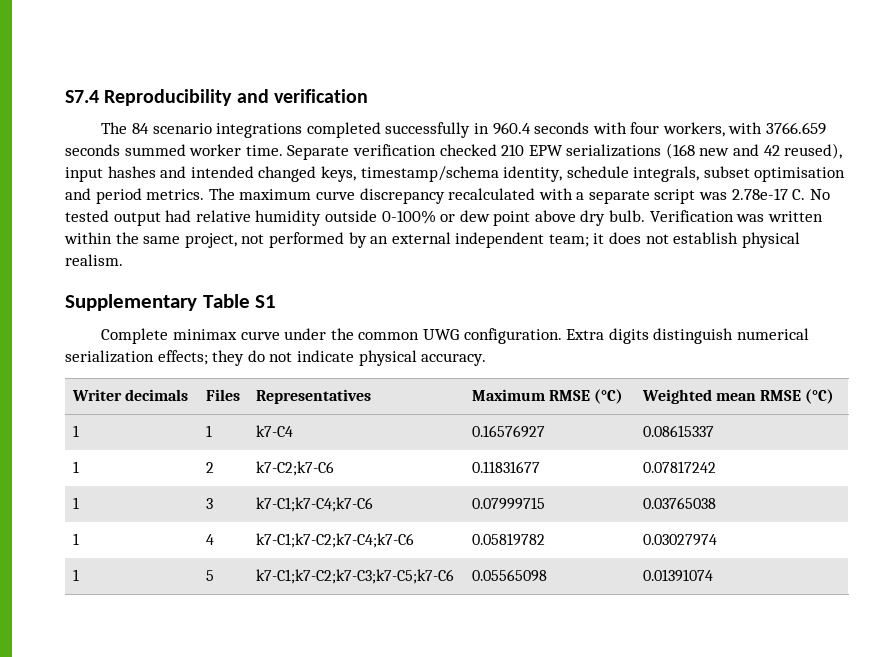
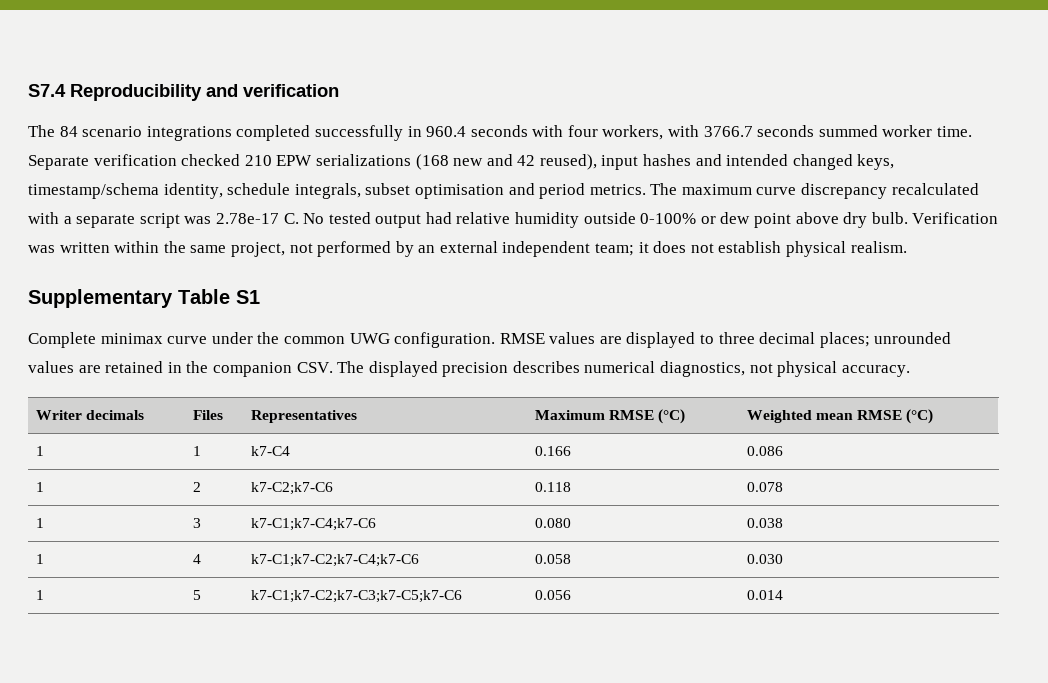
- The 84 scenario integrations completed successfully in 960.4 seconds with four workers, with 3766.659 seconds summed worker time.
+ The 84 scenario integrations completed successfully in 960.4 seconds with four workers, with 3766.7 seconds summed worker time.
- Extra digits distinguish numerical serialization effects; they do not indicate physical accuracy.
+ RMSE values are displayed to three decimal places; unrounded values are retained in the companion CSV. The displayed precision describes numerical diagnostics, not physical accuracy.
- 1 | 1 | k7-C4 | 0.16576927 | 0.08615337
+ 1 | 1 | k7-C4 | 0.166 | 0.086
- 1 | 2 | k7-C2;k7-C6 | 0.11831677 | 0.07817242
+ 1 | 2 | k7-C2;k7-C6 | 0.118 | 0.078
- 1 | 3 | k7-C1;k7-C4;k7-C6 | 0.07999715 | 0.03765038
+ 1 | 3 | k7-C1;k7-C4;k7-C6 | 0.080 | 0.038
- 1 | 4 | k7-C1;k7-C2;k7-C4;k7-C6 | 0.05819782 | 0.03027974
+ 1 | 4 | k7-C1;k7-C2;k7-C4;k7-C6 | 0.058 | 0.030
- 1 | 5 | k7-C1;k7-C2;k7-C3;k7-C5;k7-C6 | 0.05565098 | 0.01391074
+ 1 | 5 | k7-C1;k7-C2;k7-C3;k7-C5;k7-C6 | 0.056 | 0.014

